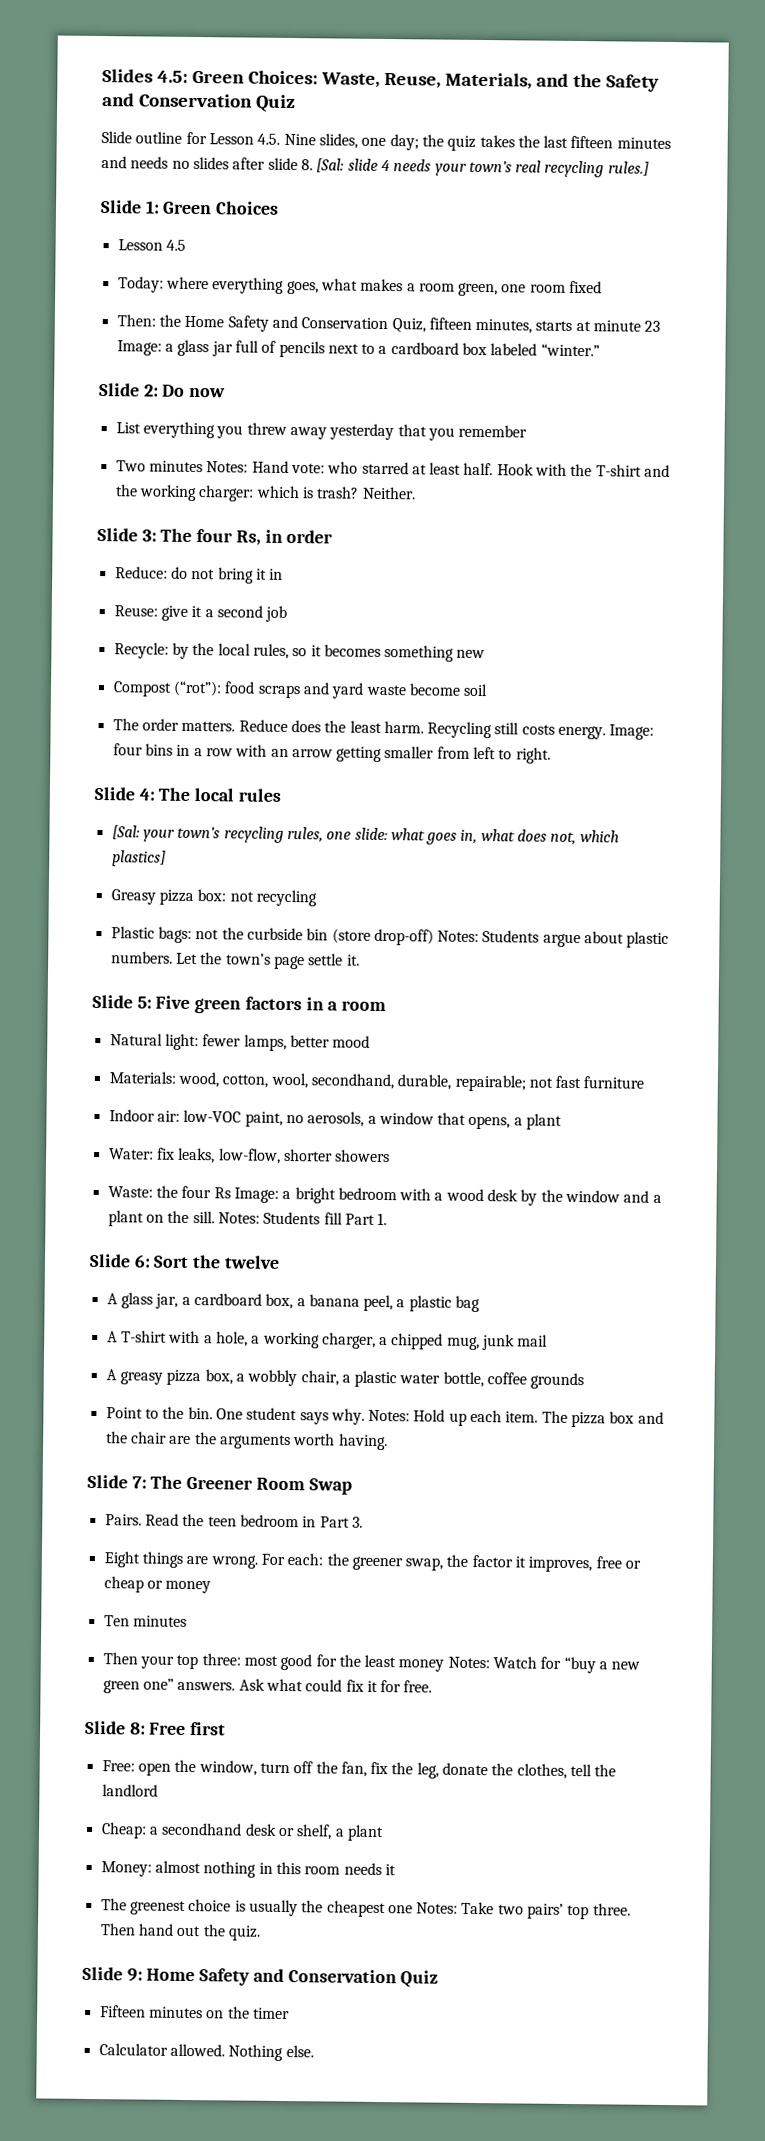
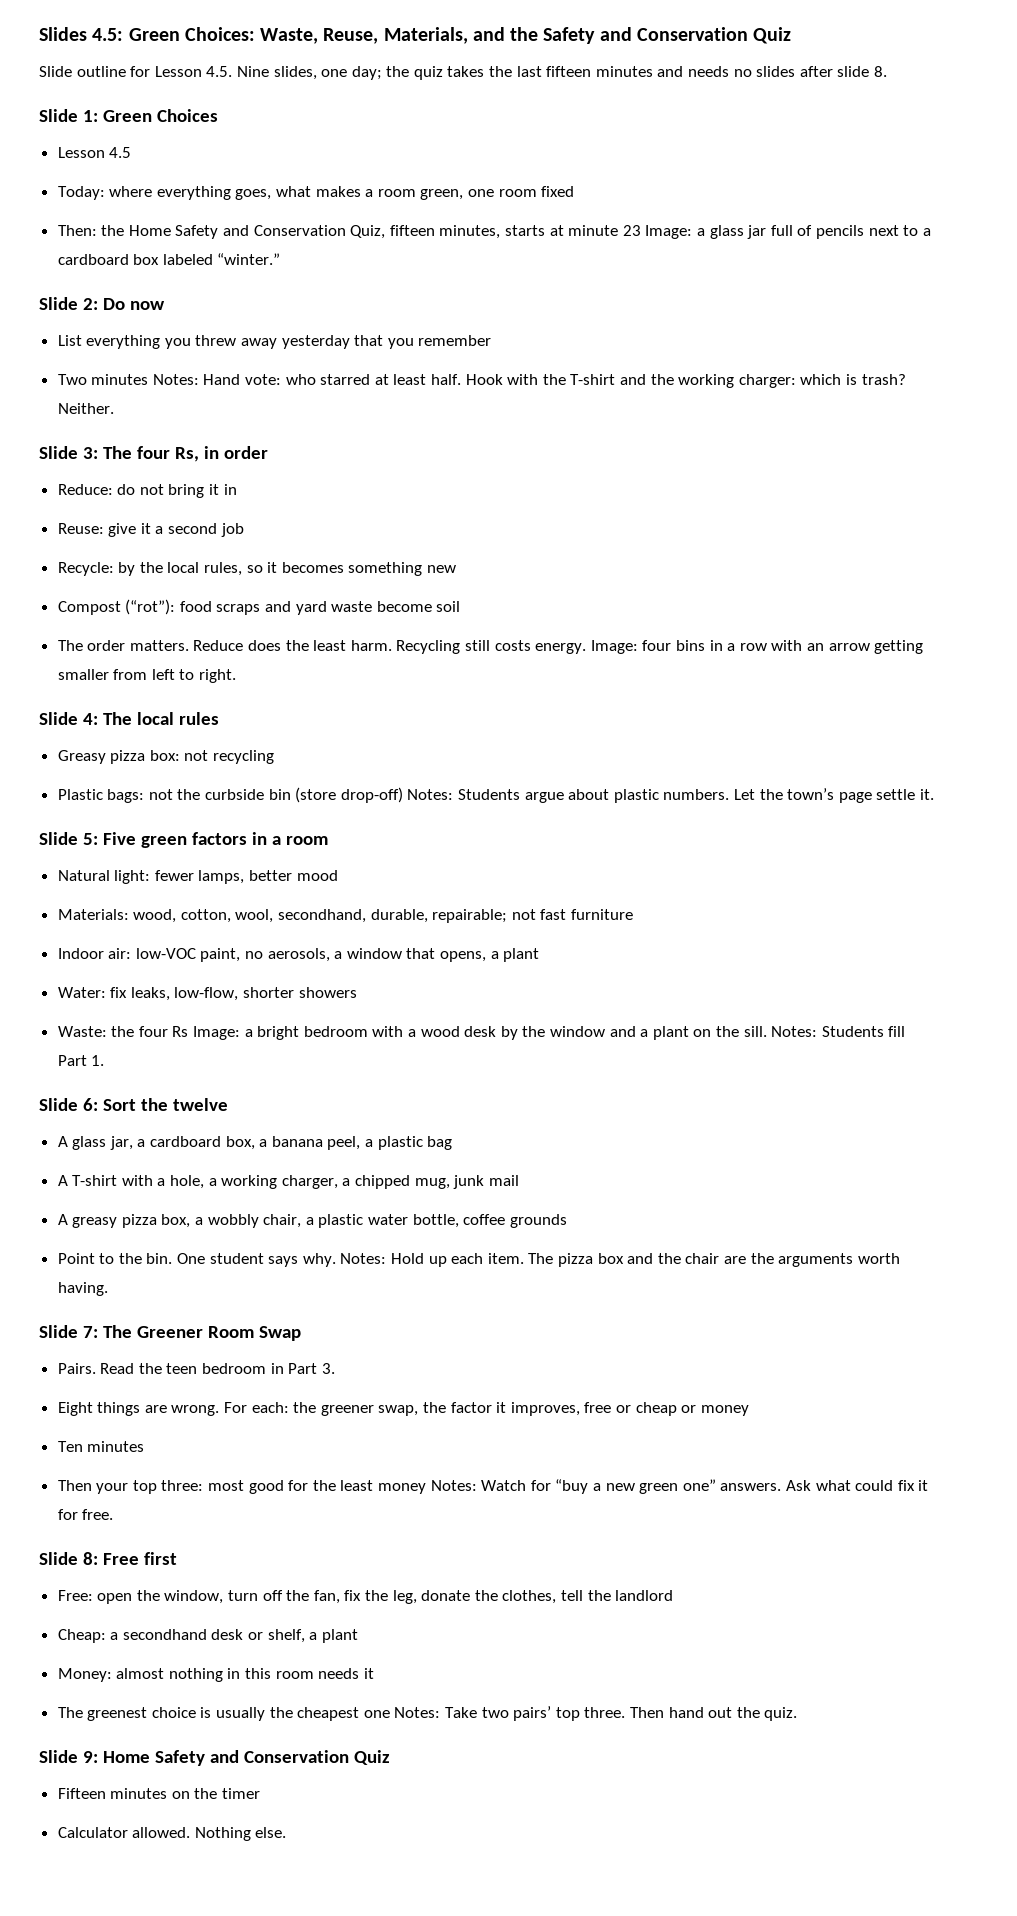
- Slide outline for Lesson 4.5. Nine slides, one day; the quiz takes the last fifteen minutes and needs no slides after slide 8. [Sal: slide 4 needs your town’s real recycling rules.]
+ Slide outline for Lesson 4.5. Nine slides, one day; the quiz takes the last fifteen minutes and needs no slides after slide 8.
- [Sal: your town’s recycling rules, one slide: what goes in, what does not, which plastics]

